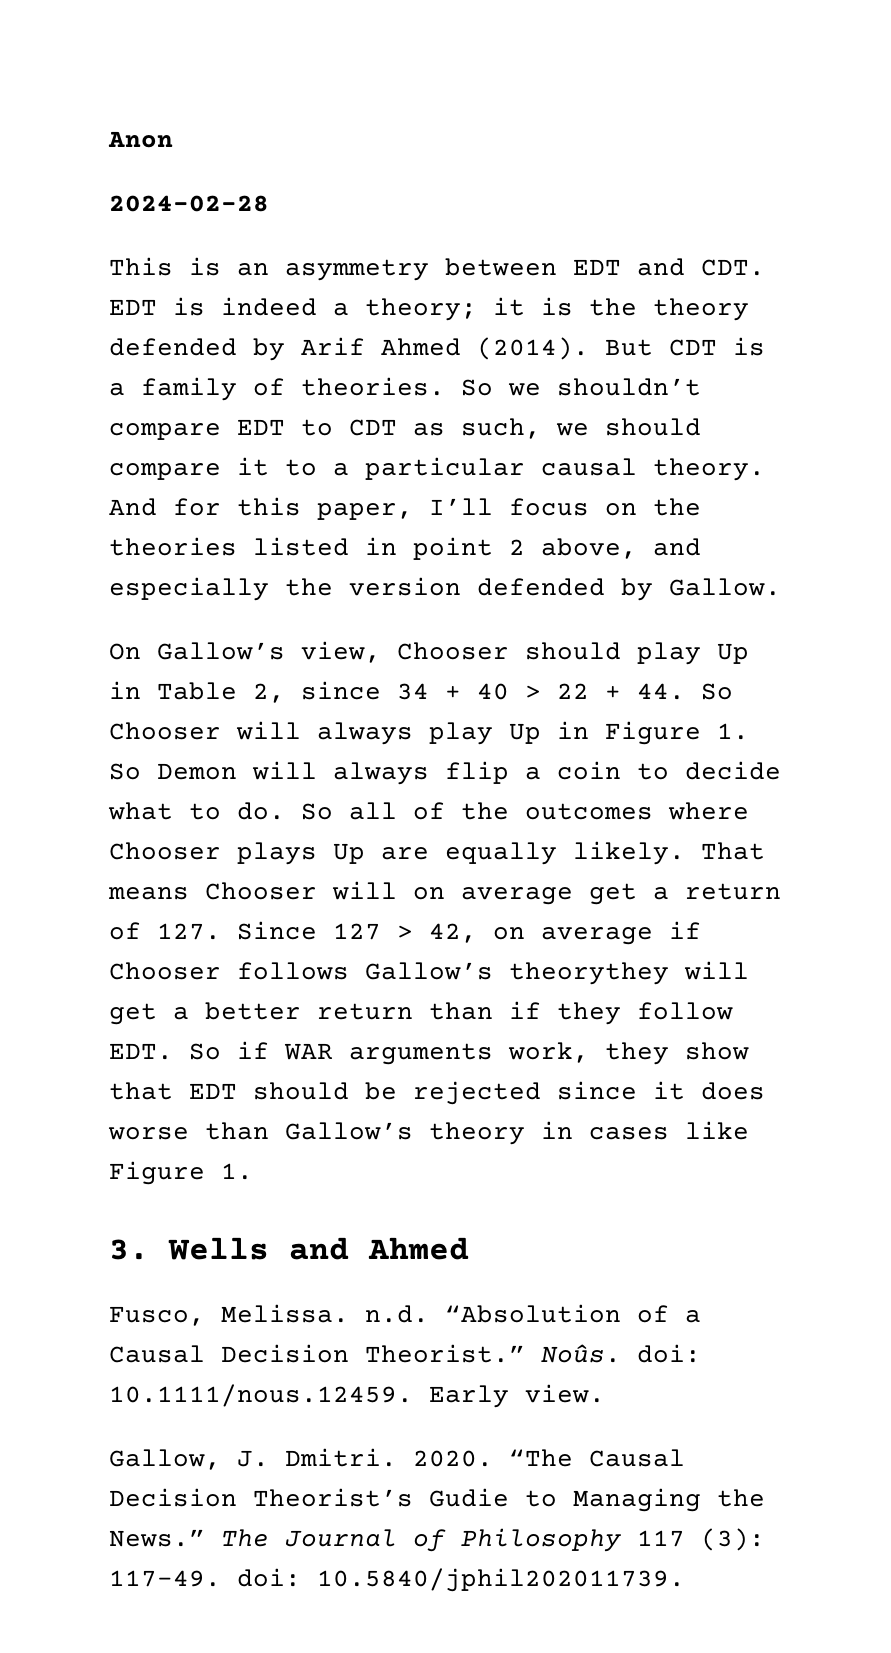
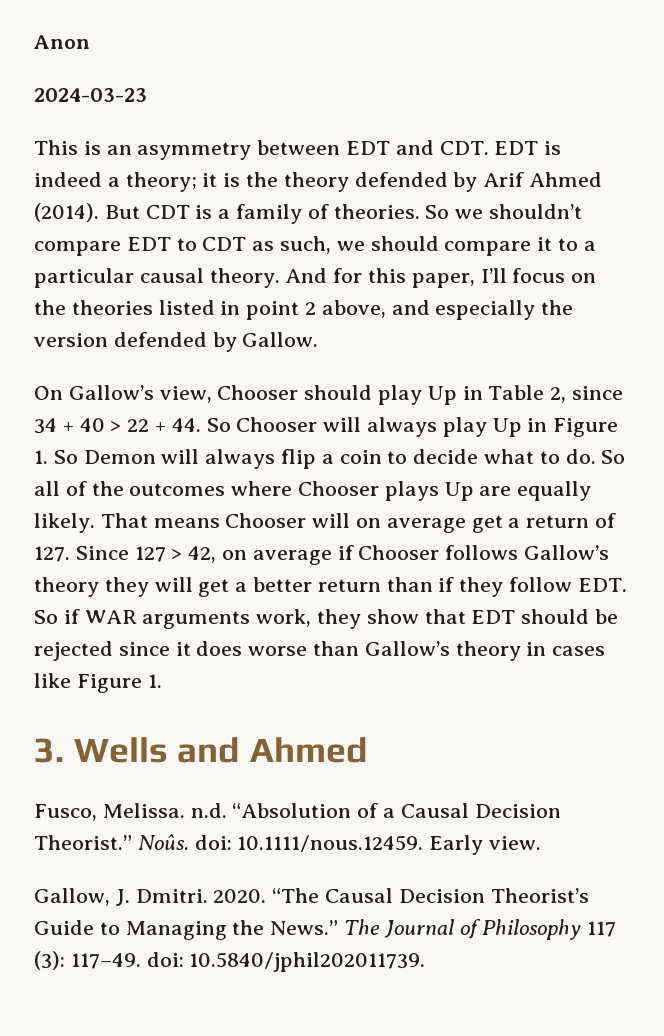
- 2024-02-28
+ 2024-03-23
- That means Chooser will on average get a return of 127. Since 127 > 42, on average if Chooser follows Gallow’s theorythey will get a better return than if they follow EDT. So if WAR arguments work, they show that EDT should be rejected since it does worse than Gallow’s theory in cases like Figure 1.
+ That means Chooser will on average get a return of 127. Since 127 > 42, on average if Chooser follows Gallow’s theory they will get a better return than if they follow EDT. So if WAR arguments work, they show that EDT should be rejected since it does worse than Gallow’s theory in cases like Figure 1.
- “The Causal Decision Theorist’s Gudie to Managing the News.”
+ “The Causal Decision Theorist’s Guide to Managing the News.”

